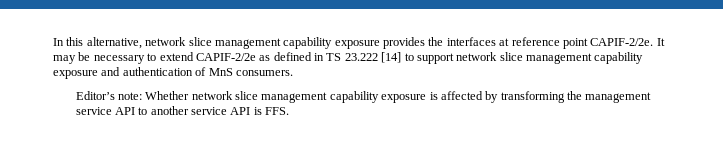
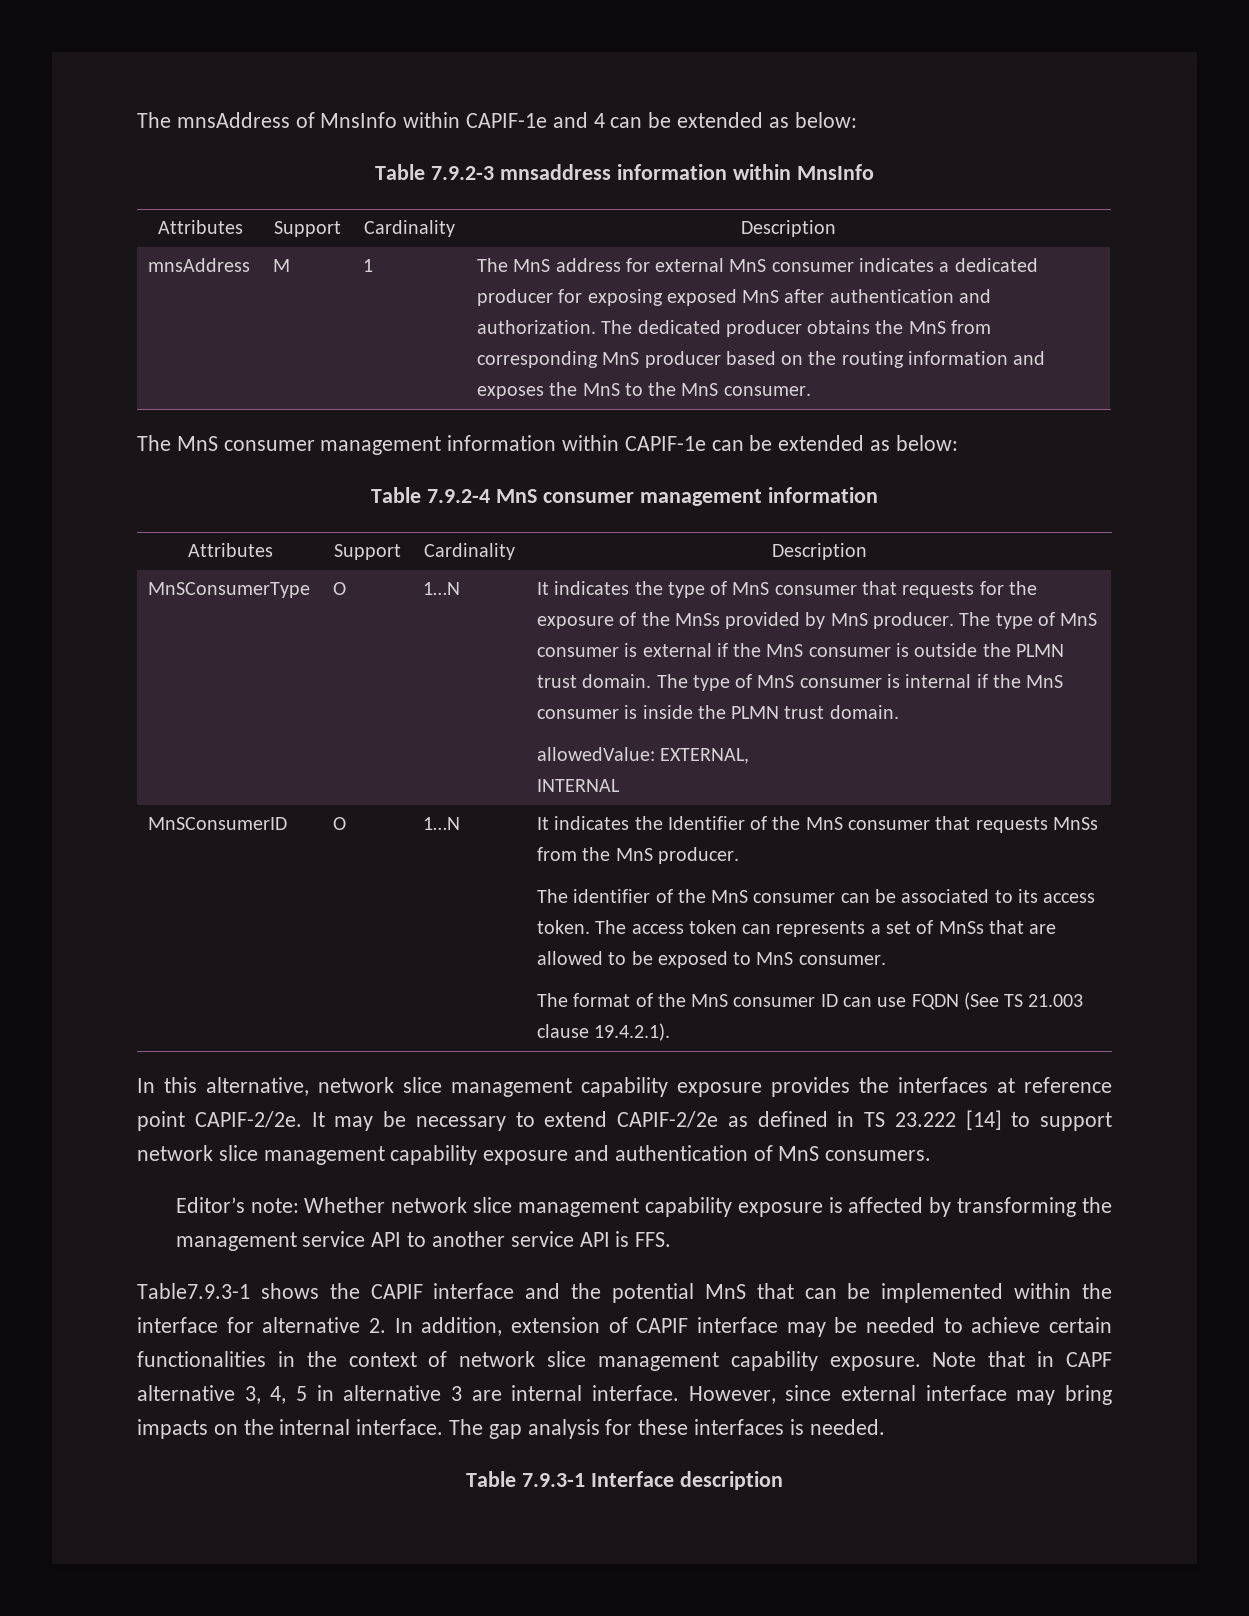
+ The mnsAddress of MnsInfo within CAPIF-1e and 4 can be extended as below:
+ Table 7.9.2-3 mnsaddress information within MnsInfo
+ Attributes | Support | Cardinality | Description
+ mnsAddress | M | 1 | The MnS address for external MnS consumer indicates a dedicated producer for exposing exposed MnS after authentication and authorization. The dedicated producer obtains the MnS from corresponding MnS producer based on the routing information and exposes the MnS to the MnS consumer.
+ The MnS consumer management information within CAPIF-1e can be extended as below:
+ Table 7.9.2-4 MnS consumer management information
+ Attributes | Support | Cardinality | Description
+ MnSConsumerType | O | 1…N | It indicates the type of MnS consumer that requests for the exposure of the MnSs provided by MnS producer. The type of MnS consumer is external if the MnS consumer is outside the PLMN trust domain. The type of MnS consumer is internal if the MnS consumer is inside the PLMN trust domain.
+ allowedValue: EXTERNAL,
+ INTERNAL
+ MnSConsumerID | O | 1…N | It indicates the Identifier of the MnS consumer that requests MnSs from the MnS producer.
+ The identifier of the MnS consumer can be associated to its access token. The access token can represents a set of MnSs that are allowed to be exposed to MnS consumer.
+ The format of the MnS consumer ID can use FQDN (See TS 21.003 clause 19.4.2.1).
+ Table7.9.3-1 shows the CAPIF interface and the potential MnS that can be implemented within the interface for alternative 2. In addition, extension of CAPIF interface may be needed to achieve certain functionalities in the context of network slice management capability exposure. Note that in CAPF alternative 3, 4, 5 in alternative 3 are internal interface. However, since external interface may bring impacts on the internal interface. The gap analysis for these interfaces is needed.
+ Table 7.9.3-1 Interface description

